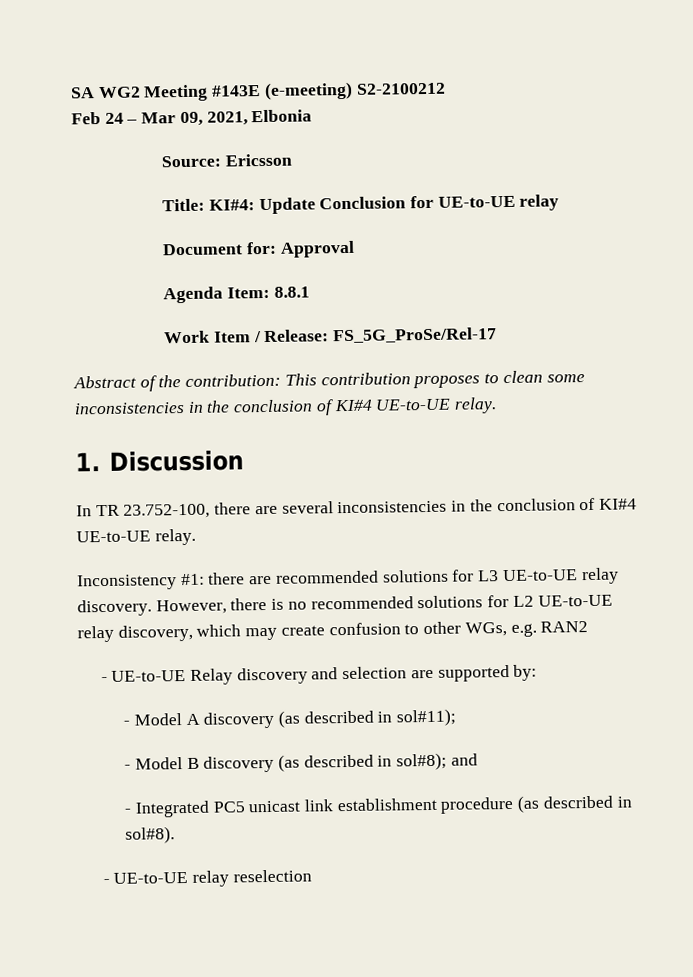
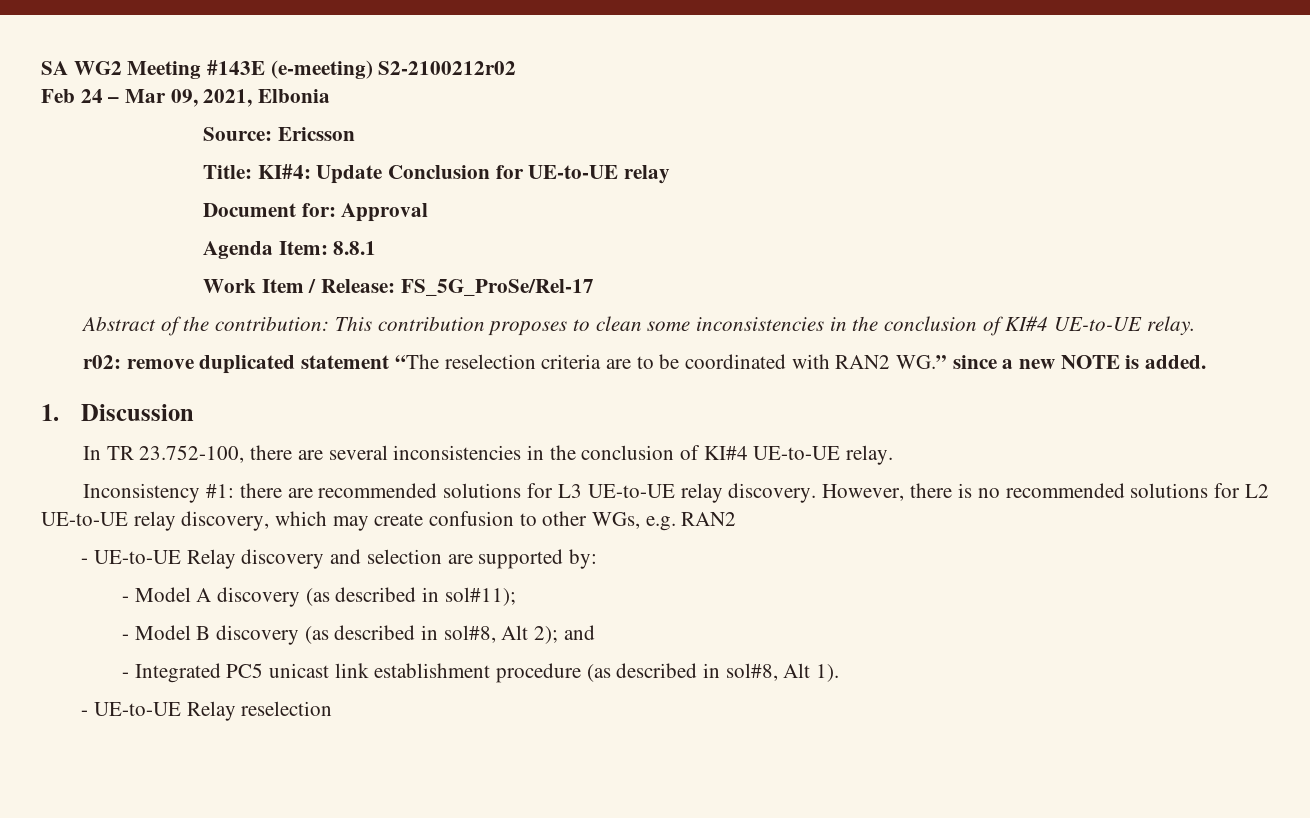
- SA WG2 Meeting #143E (e-meeting) S2-2100212
+ SA WG2 Meeting #143E (e-meeting) S2-2100212r02
+ r02: remove duplicated statement “The reselection criteria are to be coordinated with RAN2 WG.” since a new NOTE is added.
- - Model B discovery (as described in sol#8); and
+ - Model B discovery (as described in sol#8, Alt 2); and
- - Integrated PC5 unicast link establishment procedure (as described in sol#8).
- - UE-to-UE relay reselection
+ - Integrated PC5 unicast link establishment procedure (as described in sol#8, Alt 1).
+ - UE-to-UE Relay reselection

